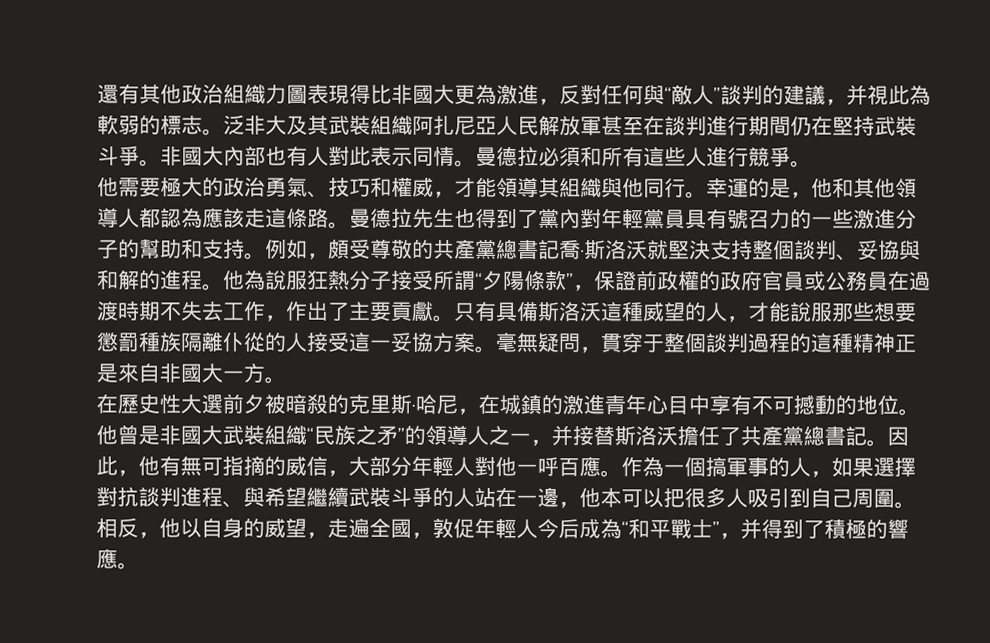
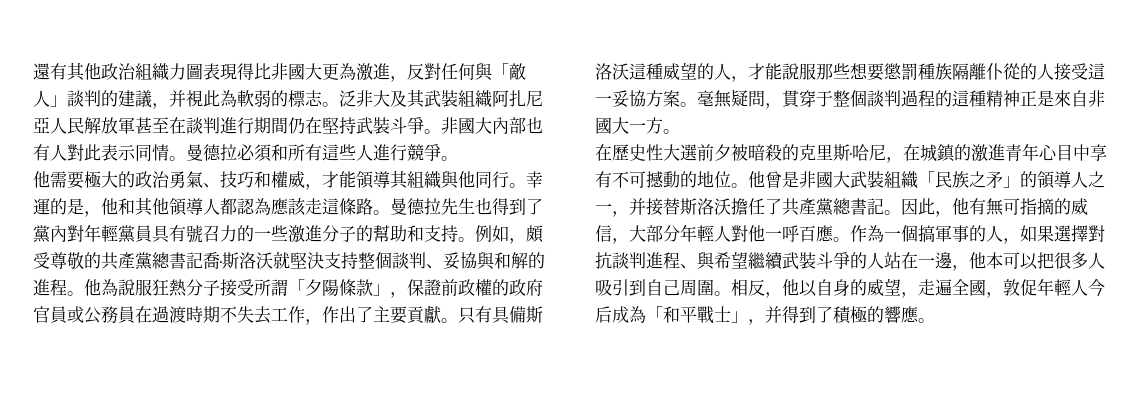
- 還有其他政治組織力圖表現得比非國大更為激進，反對任何與“敵人”談判的建議，并視此為軟弱的標志。
+ 還有其他政治組織力圖表現得比非國大更為激進，反對任何與「敵人」談判的建議，并視此為軟弱的標志。
- 他為說服狂熱分子接受所謂“夕陽條款”，保證前政權的政府官員或公務員在過渡時期不失去工作，作出了主要貢獻。
+ 他為說服狂熱分子接受所謂「夕陽條款」，保證前政權的政府官員或公務員在過渡時期不失去工作，作出了主要貢獻。
- 他曾是非國大武裝組織“民族之矛”的領導人之一，并接替斯洛沃擔任了共產黨總書記。
+ 他曾是非國大武裝組織「民族之矛」的領導人之一，并接替斯洛沃擔任了共產黨總書記。
- 相反，他以自身的威望，走遍全國，敦促年輕人今后成為“和平戰士”，并得到了積極的響應。
+ 相反，他以自身的威望，走遍全國，敦促年輕人今后成為「和平戰士」，并得到了積極的響應。

